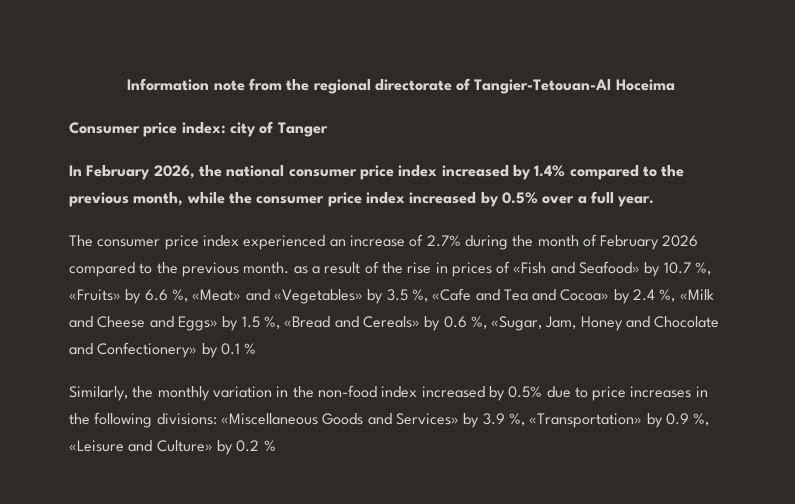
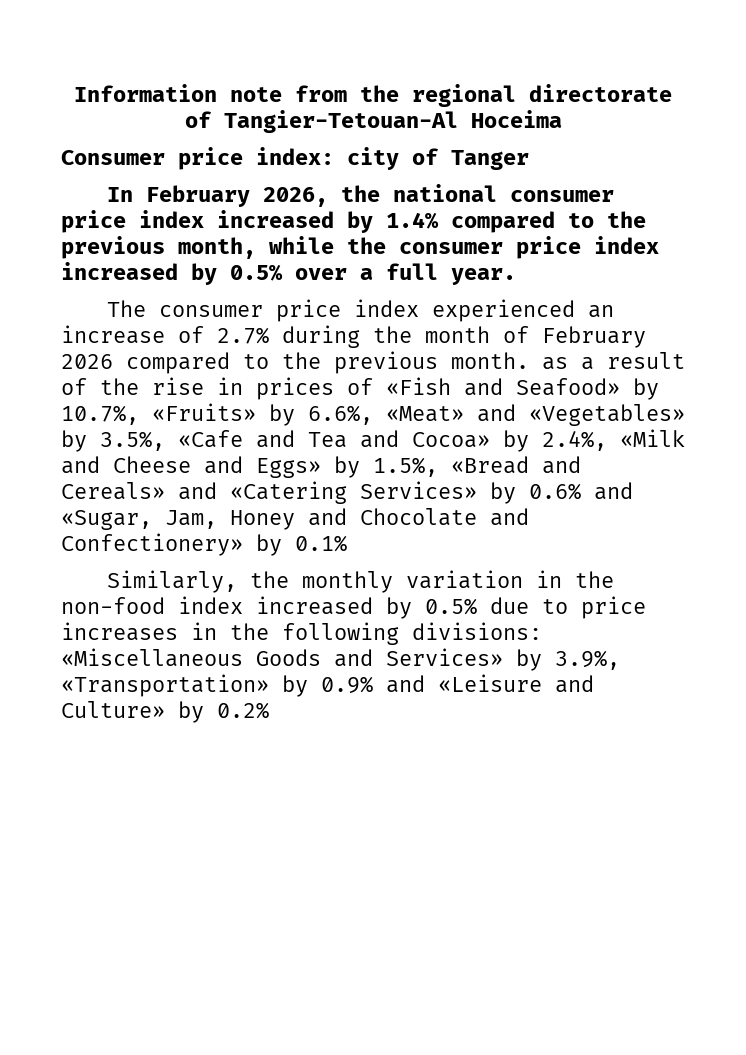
- The consumer price index experienced an increase of 2.7% during the month of February 2026 compared to the previous month. as a result of the rise in prices of «Fish and Seafood» by 10.7 %, «Fruits» by 6.6 %, «Meat» and «Vegetables» by 3.5 %, «Cafe and Tea and Cocoa» by 2.4 %, «Milk and Cheese and Eggs» by 1.5 %, «Bread and Cereals» by 0.6 %, «Sugar, Jam, Honey and Chocolate and Confectionery» by 0.1 %
+ The consumer price index experienced an increase of 2.7% during the month of February 2026 compared to the previous month. as a result of the rise in prices of «Fish and Seafood» by 10.7%, «Fruits» by 6.6%, «Meat» and «Vegetables» by 3.5%, «Cafe and Tea and Cocoa» by 2.4%, «Milk and Cheese and Eggs» by 1.5%, «Bread and Cereals» and «Catering Services» by 0.6% and «Sugar, Jam, Honey and Chocolate and Confectionery» by 0.1%
- Similarly, the monthly variation in the non-food index increased by 0.5% due to price increases in the following divisions: «Miscellaneous Goods and Services» by 3.9 %, «Transportation» by 0.9 %, «Leisure and Culture» by 0.2 %
+ Similarly, the monthly variation in the non-food index increased by 0.5% due to price increases in the following divisions: «Miscellaneous Goods and Services» by 3.9%, «Transportation» by 0.9% and «Leisure and Culture» by 0.2%

